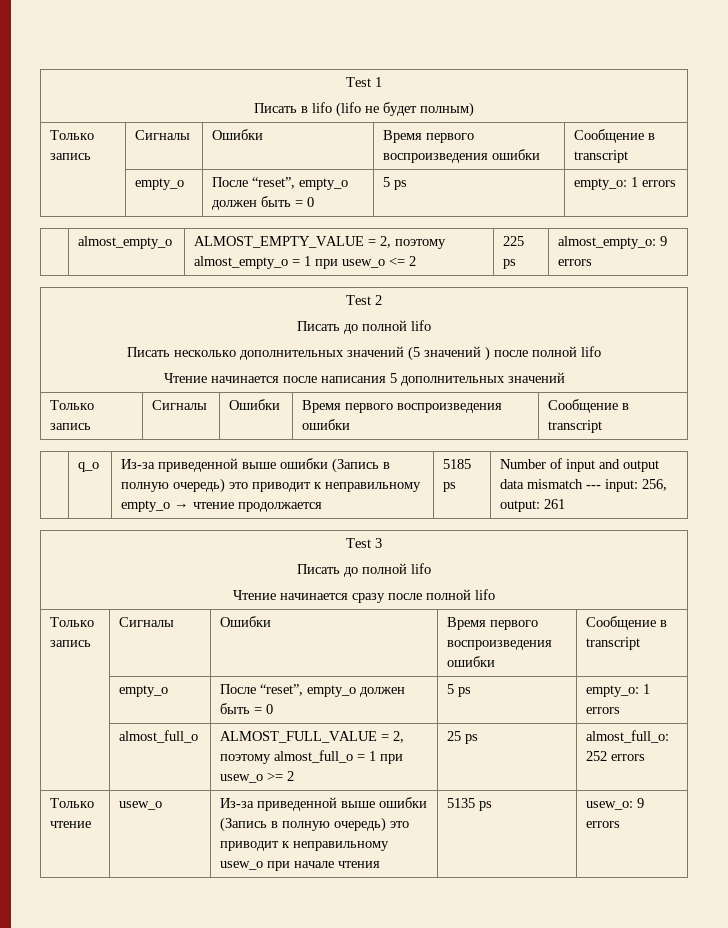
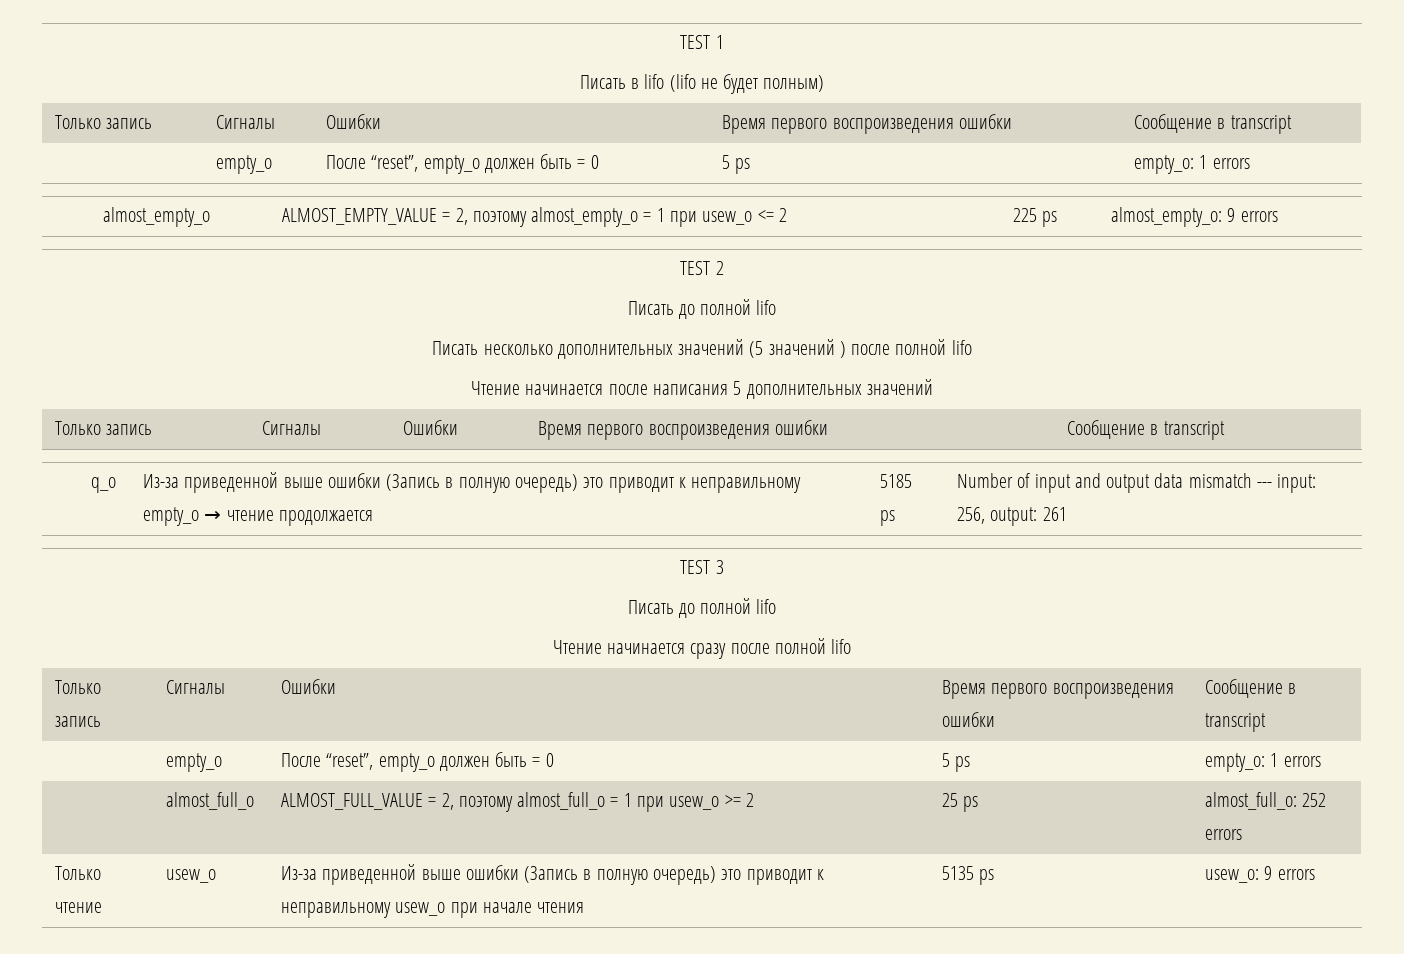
- Test 1
+ TEST 1
- Test 2
+ TEST 2
- Test 3
+ TEST 3

